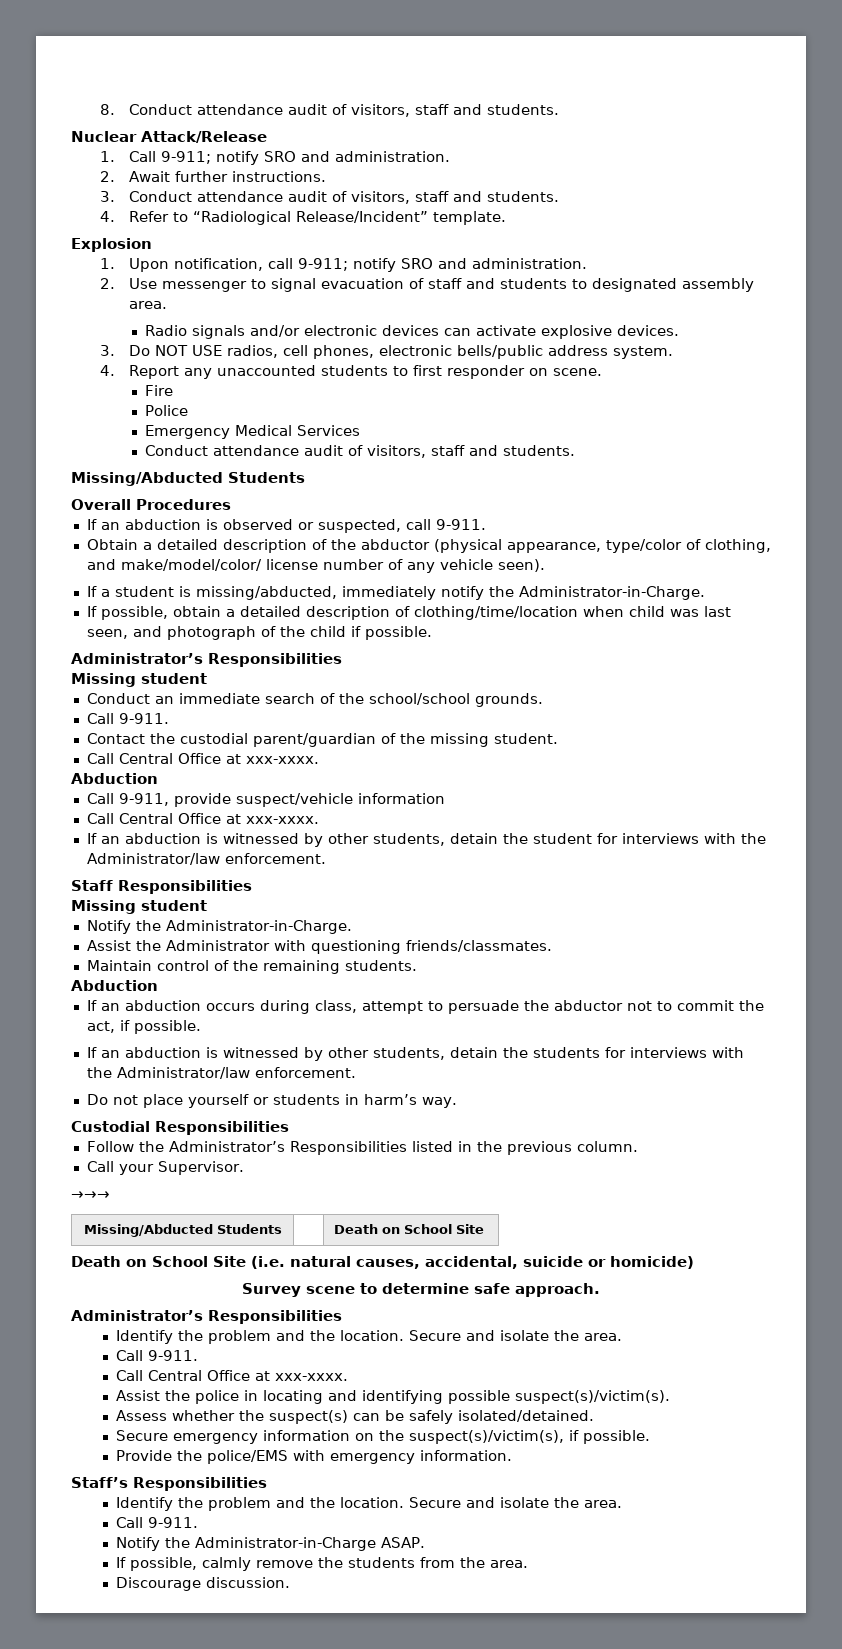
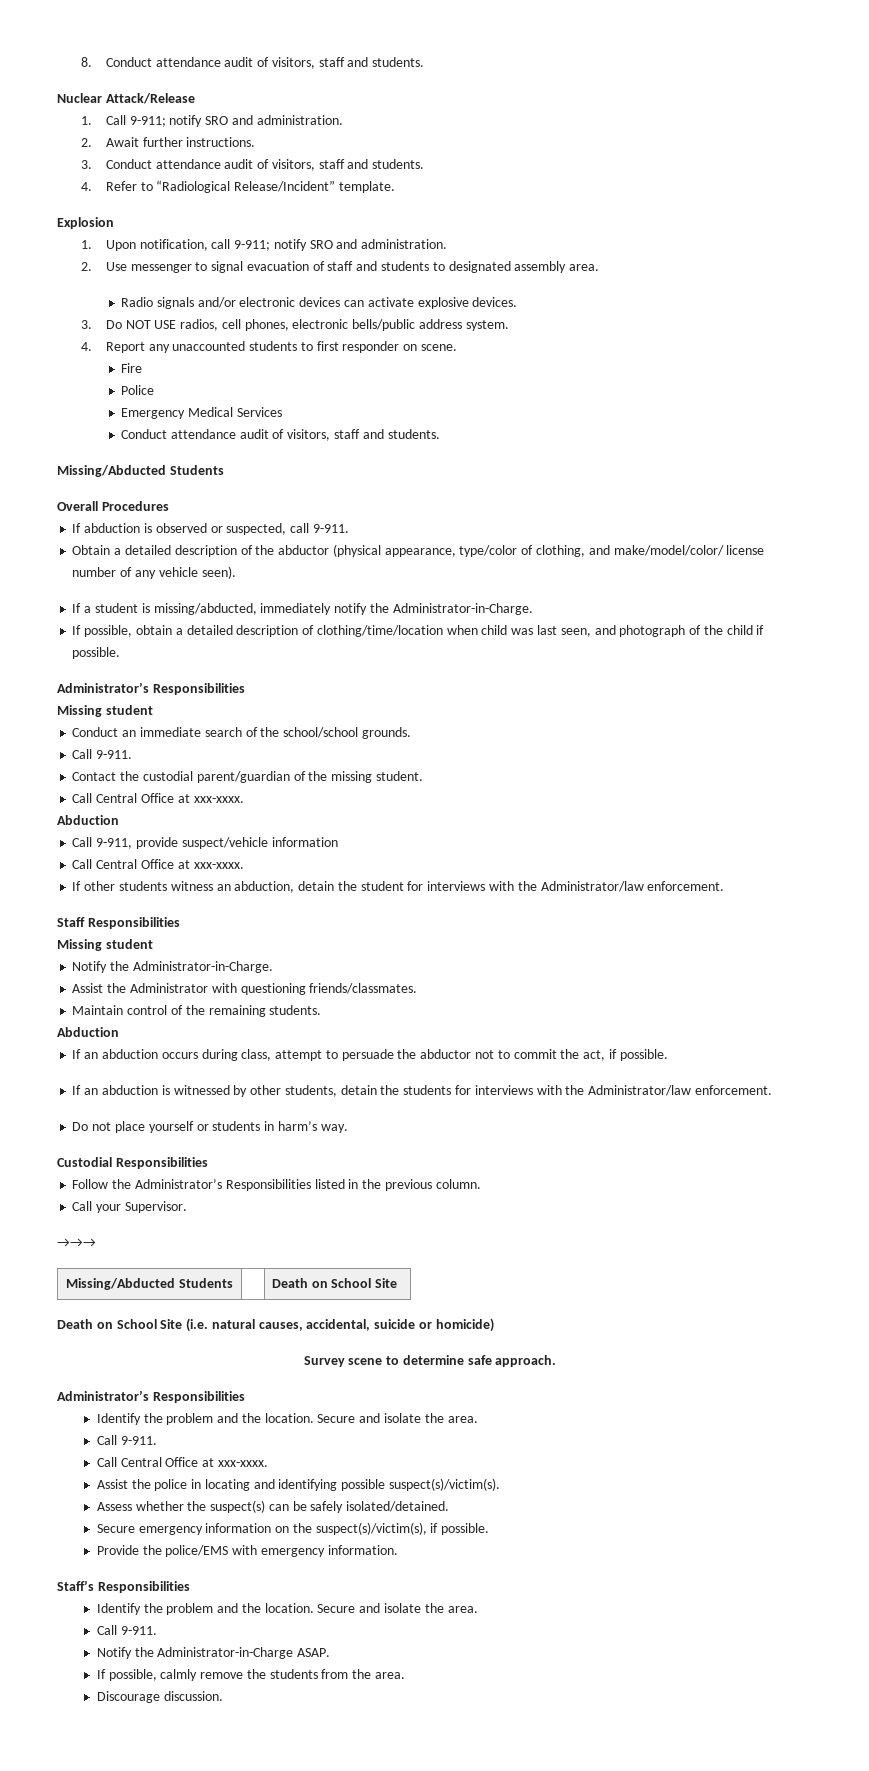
- If an abduction is observed or suspected, call 9-911.
+ If abduction is observed or suspected, call 9-911.
- If an abduction is witnessed by other students, detain the student for interviews with the Administrator/law enforcement.
+ If other students witness an abduction, detain the student for interviews with the Administrator/law enforcement.

